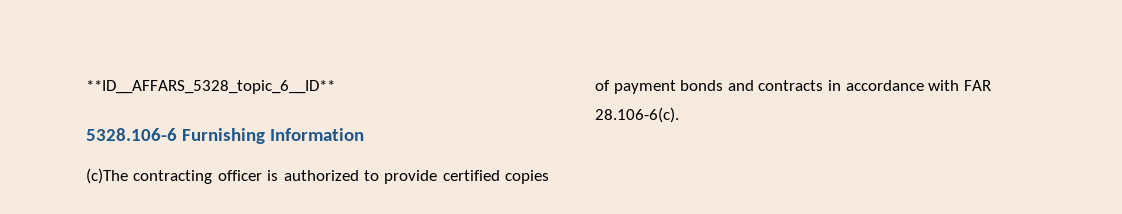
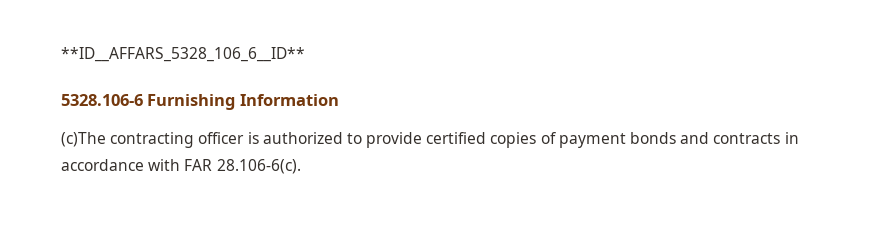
- **ID__AFFARS_5328_topic_6__ID**
+ **ID__AFFARS_5328_106_6__ID**

